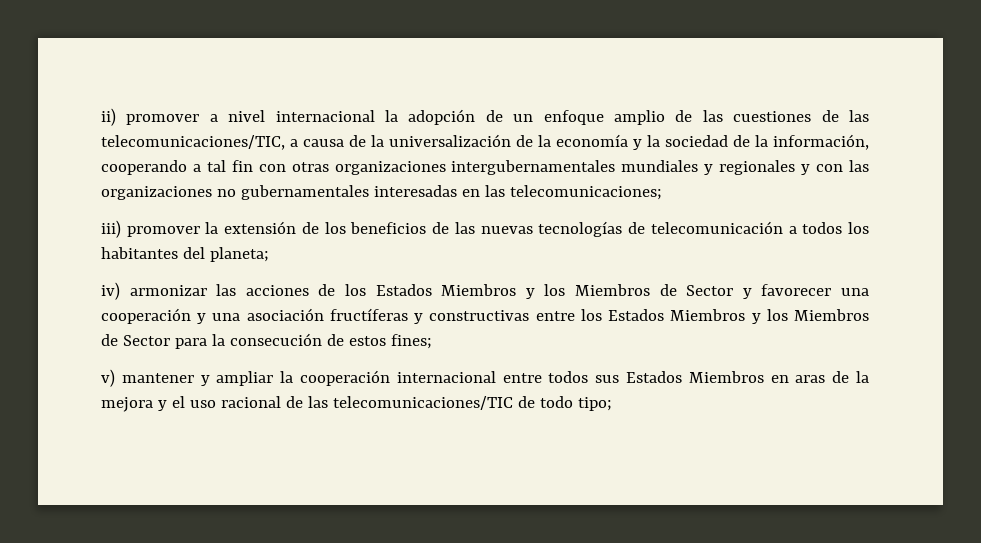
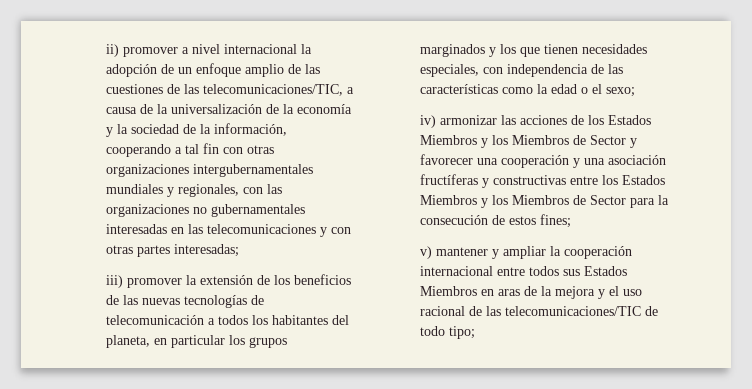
- ii) promover a nivel internacional la adopción de un enfoque amplio de las cuestiones de las telecomunicaciones/TIC, a causa de la universalización de la economía y la sociedad de la información, cooperando a tal fin con otras organizaciones intergubernamentales mundiales y regionales y con las organizaciones no gubernamentales interesadas en las telecomunicaciones;
+ ii) promover a nivel internacional la adopción de un enfoque amplio de las cuestiones de las telecomunicaciones/TIC, a causa de la universalización de la economía y la sociedad de la información, cooperando a tal fin con otras organizaciones intergubernamentales mundiales y regionales, con las organizaciones no gubernamentales interesadas en las telecomunicaciones y con otras partes interesadas;
- iii) promover la extensión de los beneficios de las nuevas tecnologías de telecomunicación a todos los habitantes del planeta;
+ iii) promover la extensión de los beneficios de las nuevas tecnologías de telecomunicación a todos los habitantes del planeta, en particular los grupos marginados y los que tienen necesidades especiales, con independencia de las características como la edad o el sexo;

